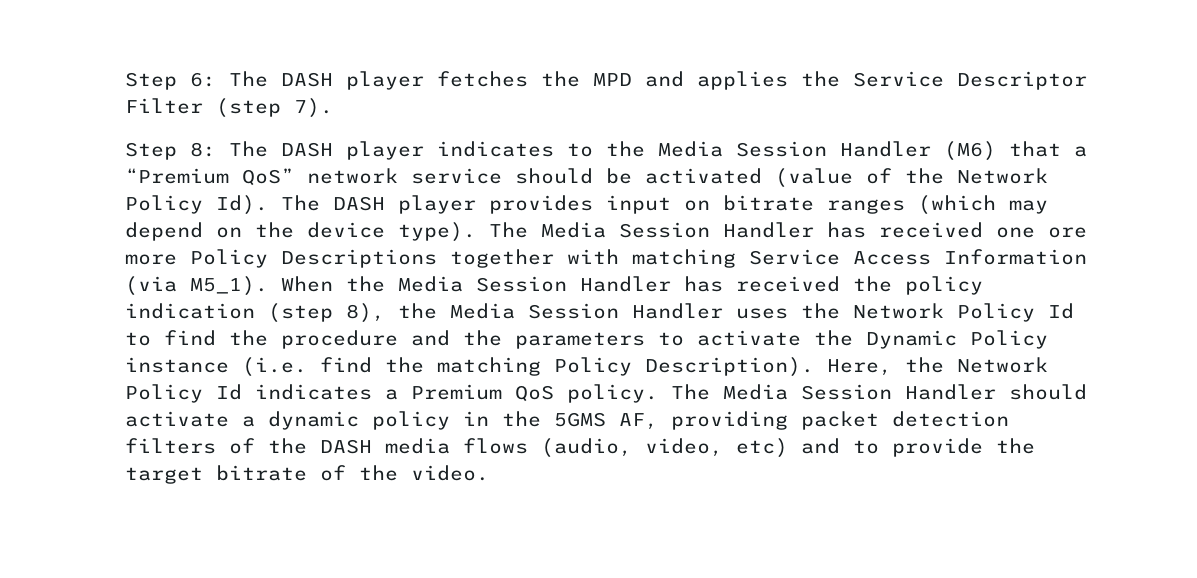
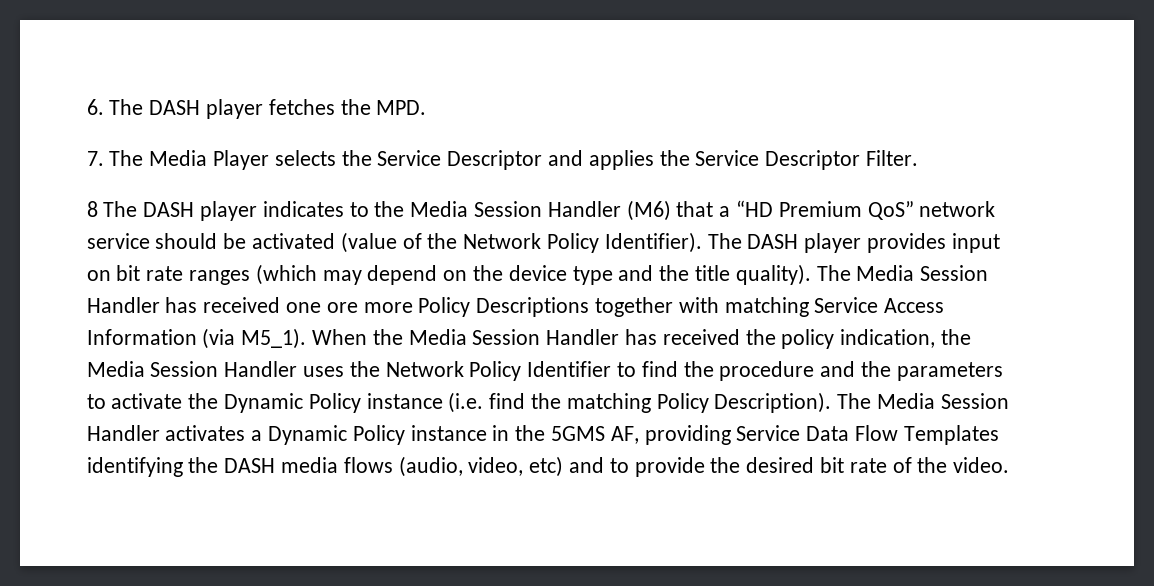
- Step 6: The DASH player fetches the MPD and applies the Service Descriptor Filter (step 7).
- Step 8: The DASH player indicates to the Media Session Handler (M6) that a “Premium QoS” network service should be activated (value of the Network Policy Id). The DASH player provides input on bitrate ranges (which may depend on the device type).
+ 6. The DASH player fetches the MPD.
+ 7. The Media Player selects the Service Descriptor and applies the Service Descriptor Filter.
+ 8 The DASH player indicates to the Media Session Handler (M6) that a “HD Premium QoS” network service should be activated (value of the Network Policy Identifier). The DASH player provides input on bit rate ranges (which may depend on the device type and the title quality).
- When the Media Session Handler has received the policy indication (step 8), the Media Session Handler uses the Network Policy Id to find the procedure and the parameters to activate the Dynamic Policy instance (i.e. find the matching Policy Description).
+ When the Media Session Handler has received the policy indication, the Media Session Handler uses the Network Policy Identifier to find the procedure and the parameters to activate the Dynamic Policy instance (i.e. find the matching Policy Description).
- Here, the Network Policy Id indicates a Premium QoS policy. The Media Session Handler should activate a dynamic policy in the 5GMS AF, providing packet detection filters of the DASH media flows (audio, video, etc) and to provide the target bitrate of the video.
+ The Media Session Handler activates a Dynamic Policy instance in the 5GMS AF, providing Service Data Flow Templates identifying the DASH media flows (audio, video, etc) and to provide the desired bit rate of the video.

